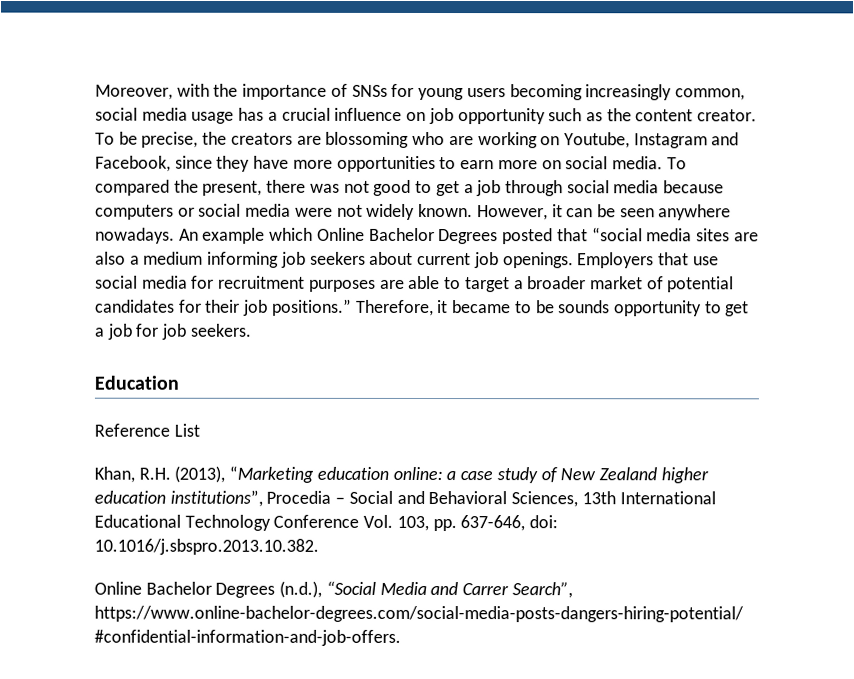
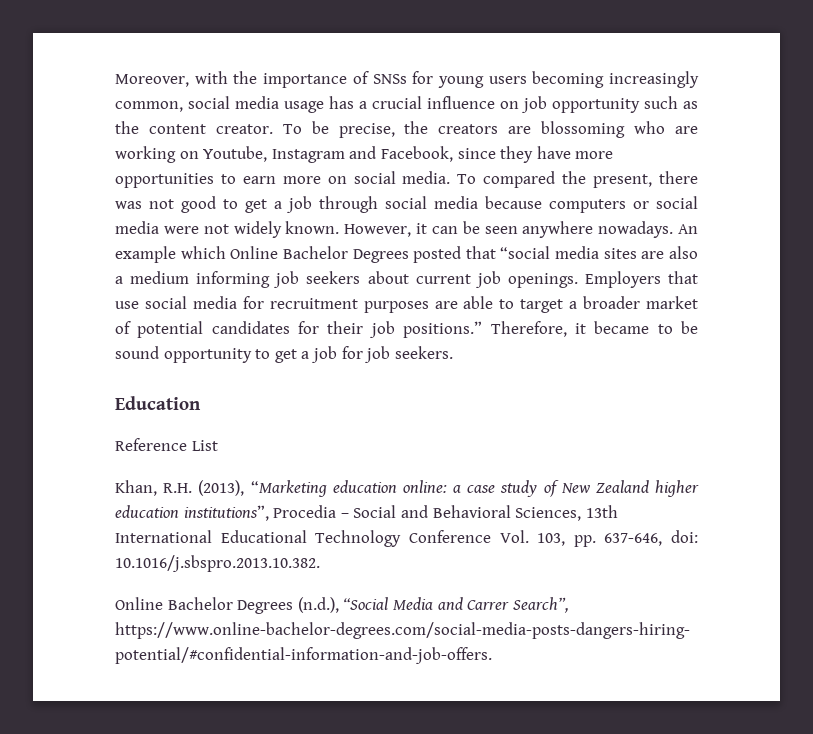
- Therefore, it became to be sounds opportunity to get a job for job seekers.
+ Therefore, it became to be sound opportunity to get a job for job seekers.

